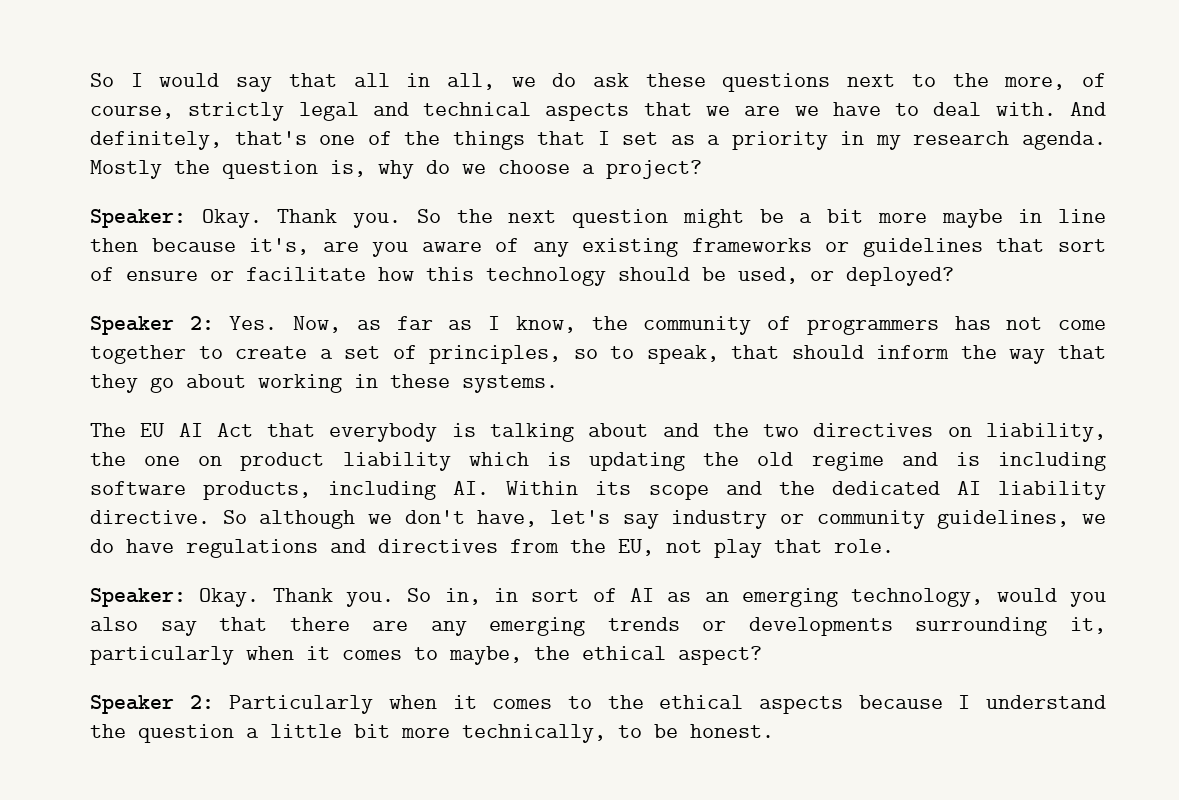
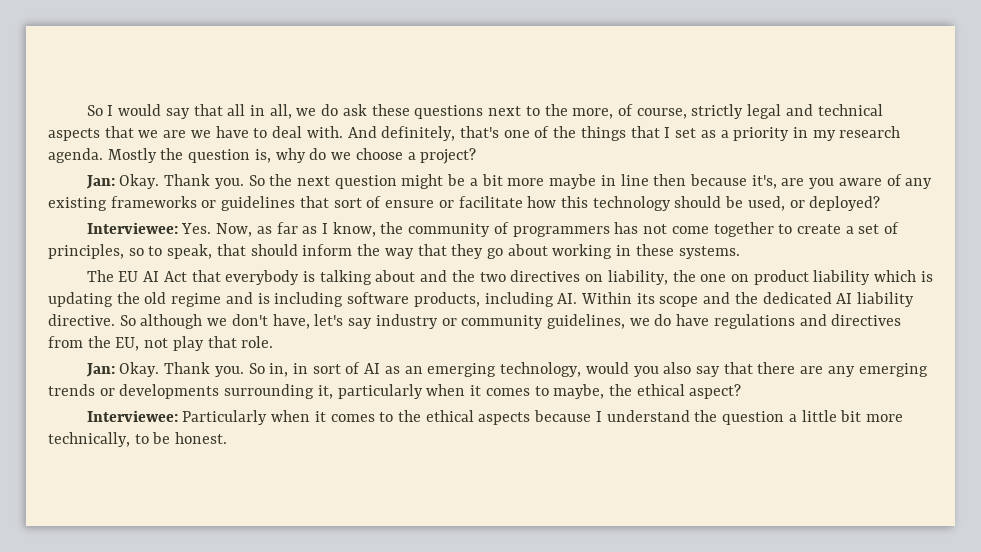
  Mostly the question is, why do we choose a project?
- Speaker: Okay.
+ Jan: Okay.
- Speaker 2: Yes. Now, as far as I know, the community of programmers has not come together to create a set of principles, so to speak, that should inform the way that they go about working in these systems.
+ Interviewee: Yes. Now, as far as I know, the community of programmers has not come together to create a set of principles, so to speak, that should inform the way that they go about working in these systems.
  So although we don't have, let's say industry or community guidelines, we do have regulations and directives from the EU, not play that role.
- Speaker: Okay.
+ Jan: Okay.
- Speaker 2: Particularly when it comes to the ethical aspects because I understand the question a little bit more technically, to be honest.
+ Interviewee: Particularly when it comes to the ethical aspects because I understand the question a little bit more technically, to be honest.

